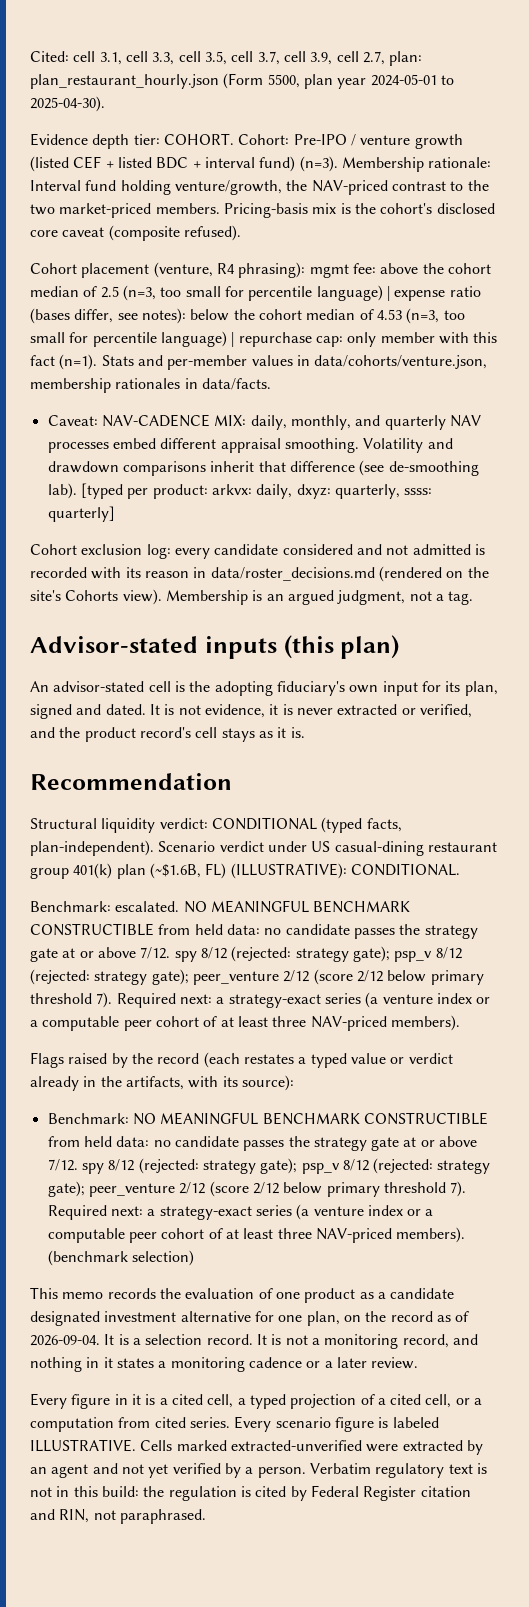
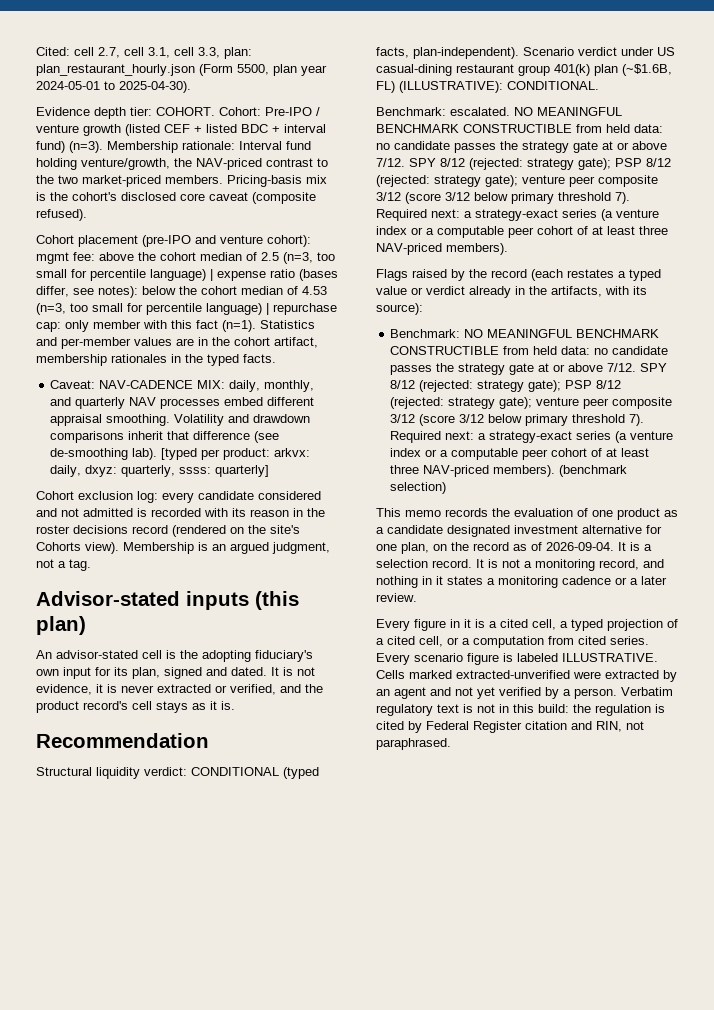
- Cited: cell 3.1, cell 3.3, cell 3.5, cell 3.7, cell 3.9, cell 2.7, plan: plan_restaurant_hourly.json (Form 5500, plan year 2024-05-01 to 2025-04-30).
+ Cited: cell 2.7, cell 3.1, cell 3.3, plan: plan_restaurant_hourly.json (Form 5500, plan year 2024-05-01 to 2025-04-30).
- Cohort placement (venture, R4 phrasing): mgmt fee: above the cohort median of 2.5 (n=3, too small for percentile language) | expense ratio (bases differ, see notes): below the cohort median of 4.53 (n=3, too small for percentile language) | repurchase cap: only member with this fact (n=1).
+ Cohort placement (pre-IPO and venture cohort): mgmt fee: above the cohort median of 2.5 (n=3, too small for percentile language) | expense ratio (bases differ, see notes): below the cohort median of 4.53 (n=3, too small for percentile language) | repurchase cap: only member with this fact (n=1).
- Stats and per-member values in data/cohorts/venture.json, membership rationales in data/facts.
+ Statistics and per-member values are in the cohort artifact, membership rationales in the typed facts.
- Cohort exclusion log: every candidate considered and not admitted is recorded with its reason in data/roster_decisions.md (rendered on the site's Cohorts view).
+ Cohort exclusion log: every candidate considered and not admitted is recorded with its reason in the roster decisions record (rendered on the site's Cohorts view).
- Benchmark: escalated. NO MEANINGFUL BENCHMARK CONSTRUCTIBLE from held data: no candidate passes the strategy gate at or above 7/12. spy 8/12 (rejected: strategy gate); psp_v 8/12 (rejected: strategy gate); peer_venture 2/12 (score 2/12 below primary threshold 7).
+ Benchmark: escalated. NO MEANINGFUL BENCHMARK CONSTRUCTIBLE from held data: no candidate passes the strategy gate at or above 7/12. SPY 8/12 (rejected: strategy gate); PSP 8/12 (rejected: strategy gate); venture peer composite 3/12 (score 3/12 below primary threshold 7).
- Benchmark: NO MEANINGFUL BENCHMARK CONSTRUCTIBLE from held data: no candidate passes the strategy gate at or above 7/12. spy 8/12 (rejected: strategy gate); psp_v 8/12 (rejected: strategy gate); peer_venture 2/12 (score 2/12 below primary threshold 7).
+ Benchmark: NO MEANINGFUL BENCHMARK CONSTRUCTIBLE from held data: no candidate passes the strategy gate at or above 7/12. SPY 8/12 (rejected: strategy gate); PSP 8/12 (rejected: strategy gate); venture peer composite 3/12 (score 3/12 below primary threshold 7).

